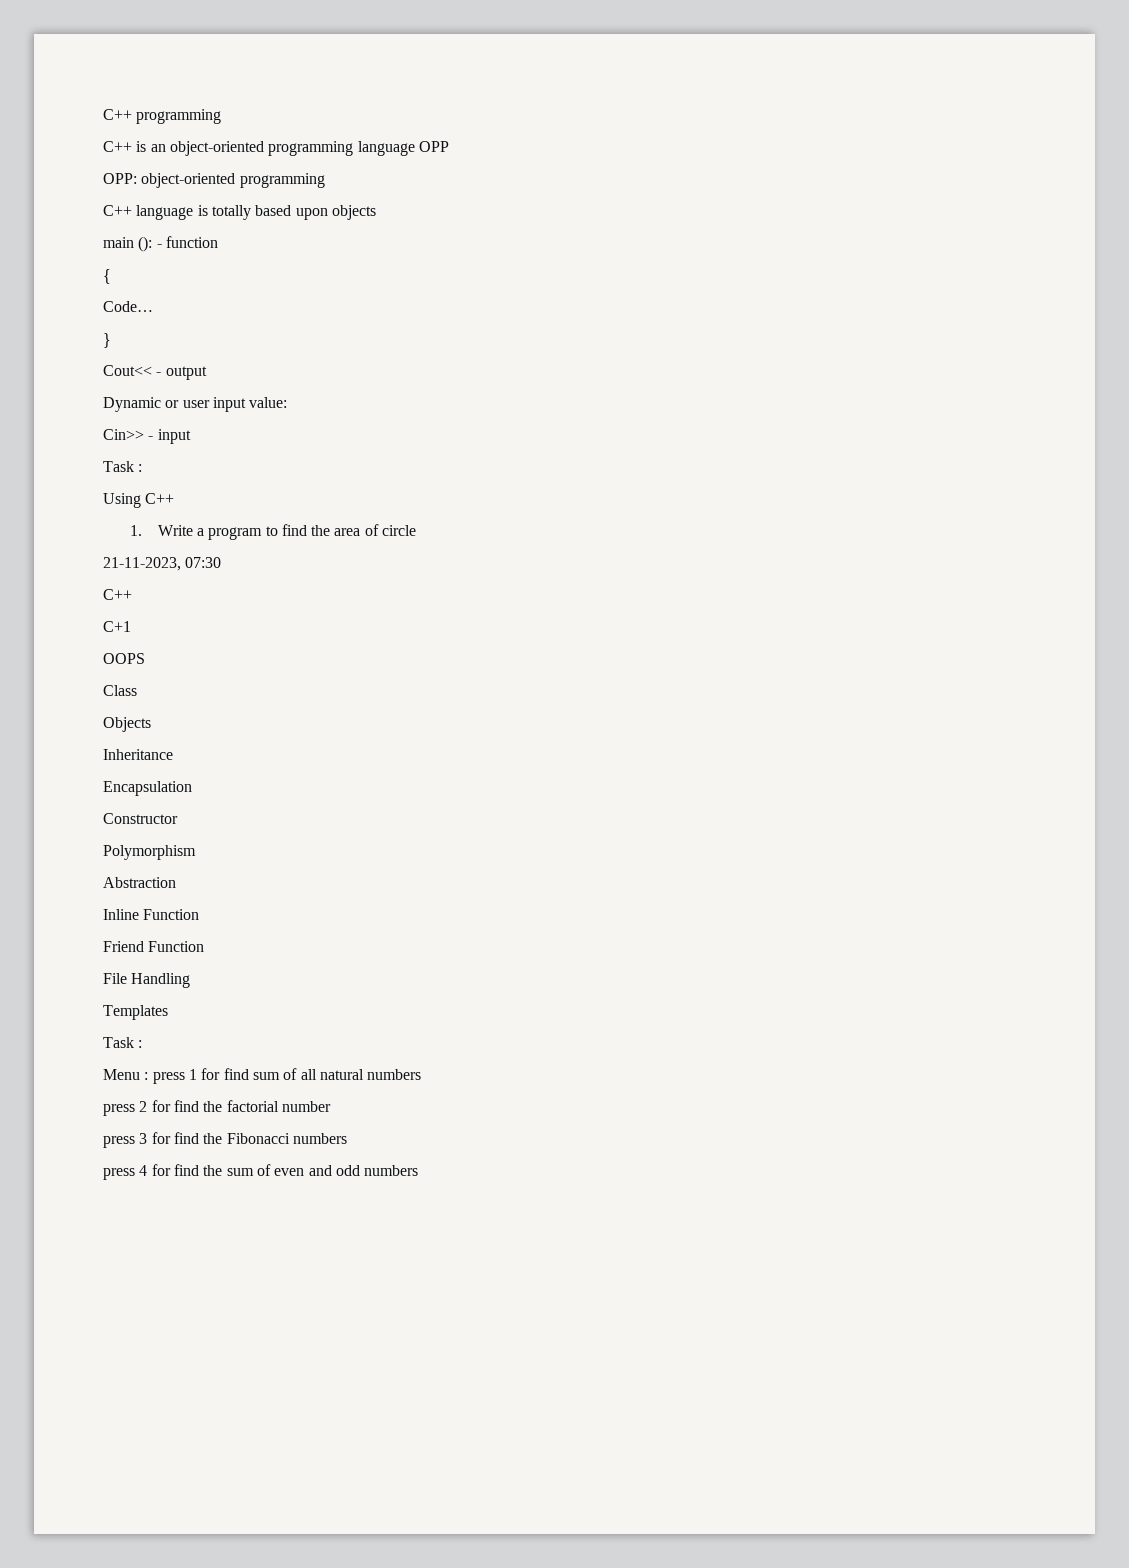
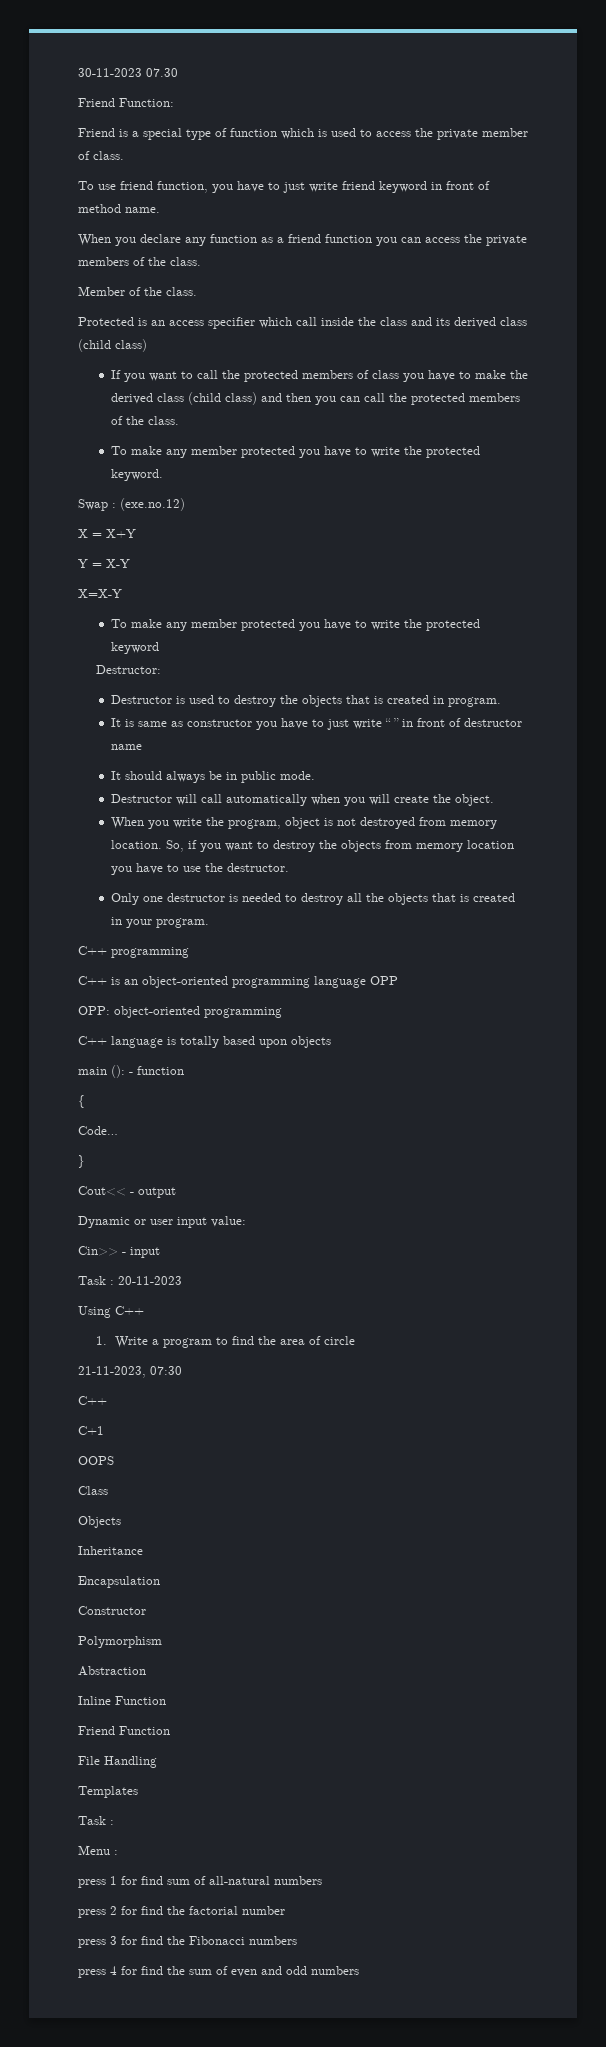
+ 30-11-2023 07.30
+ Friend Function:
+ Friend is a special type of function which is used to access the private member of class.
+ To use friend function, you have to just write friend keyword in front of method name.
+ When you declare any function as a friend function you can access the private members of the class.
+ Member of the class.
+ Protected is an access specifier which call inside the class and its derived class (child class)
+ If you want to call the protected members of class you have to make the derived class (child class) and then you can call the protected members of the class.
+ To make any member protected you have to write the protected keyword.
+ Swap : (exe.no.12)
+ X = X+Y
+ Y = X-Y
+ X=X-Y
+ To make any member protected you have to write the protected keyword
+ Destructor:
+ Destructor is used to destroy the objects that is created in program.
+ It is same as constructor you have to just write “ ” in front of destructor name
+ It should always be in public mode.
+ Destructor will call automatically when you will create the object.
+ When you write the program, object is not destroyed from memory location. So, if you want to destroy the objects from memory location you have to use the destructor.
+ Only one destructor is needed to destroy all the objects that is created in your program.
  Cin>> - input
- Task :
+ Task : 20-11-2023
- Menu : press 1 for find sum of all natural numbers
+ Menu :
+ press 1 for find sum of all-natural numbers

